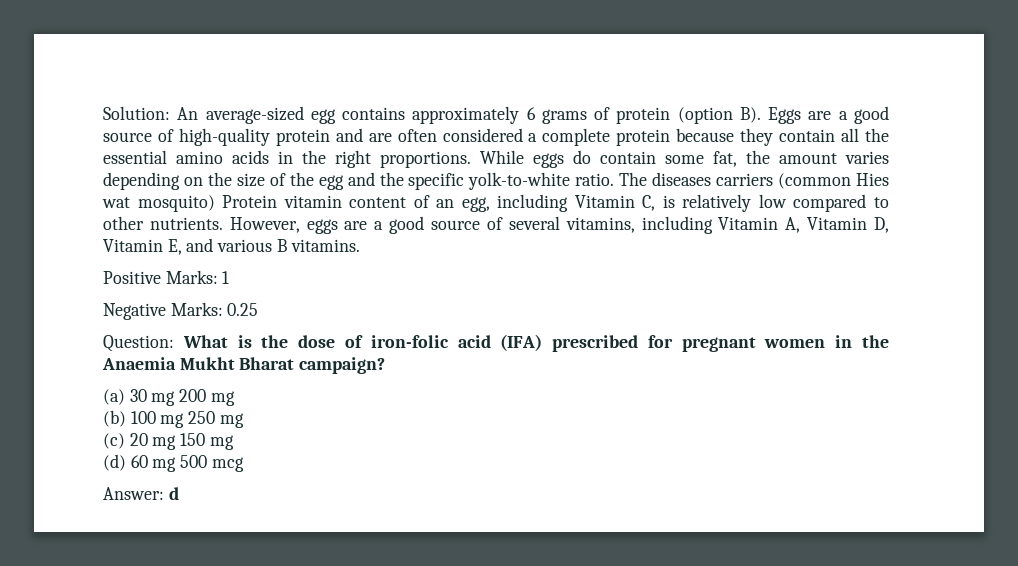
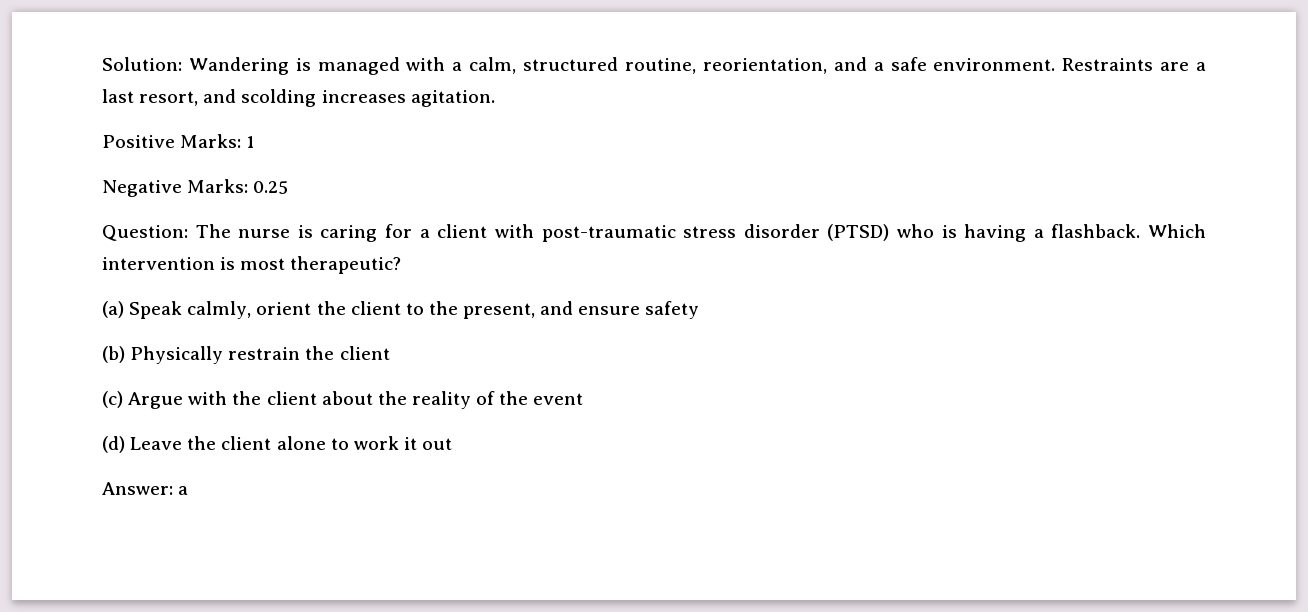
- Solution: An average-sized egg contains approximately 6 grams of protein (option B). Eggs are a good source of high-quality protein and are often considered a complete protein because they contain all the essential amino acids in the right proportions. While eggs do contain some fat, the amount varies depending on the size of the egg and the specific yolk-to-white ratio. The diseases carriers (common Hies wat mosquito) Protein vitamin content of an egg, including Vitamin C, is relatively low compared to other nutrients. However, eggs are a good source of several vitamins, including Vitamin A, Vitamin D, Vitamin E, and various B vitamins.
+ Solution: Wandering is managed with a calm, structured routine, reorientation, and a safe environment. Restraints are a last resort, and scolding increases agitation.
- Question: What is the dose of iron-folic acid (IFA) prescribed for pregnant women in the Anaemia Mukht Bharat campaign?
- (a) 30 mg 200 mg
- (b) 100 mg 250 mg
- (c) 20 mg 150 mg
- (d) 60 mg 500 mcg
+ Question: The nurse is caring for a client with post-traumatic stress disorder (PTSD) who is having a flashback. Which intervention is most therapeutic?
+ (a) Speak calmly, orient the client to the present, and ensure safety
+ (b) Physically restrain the client
+ (c) Argue with the client about the reality of the event
+ (d) Leave the client alone to work it out
- Answer: d
+ Answer: a

